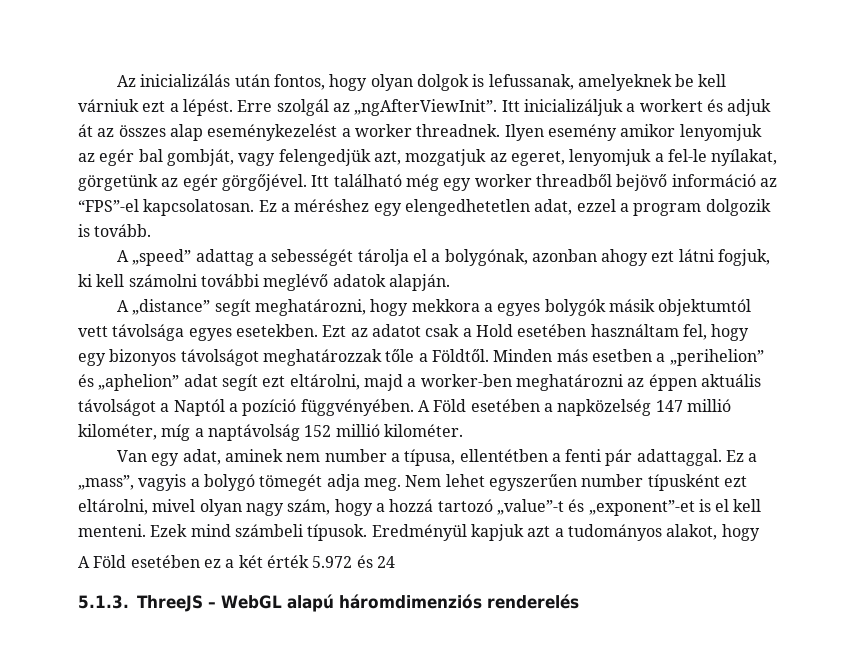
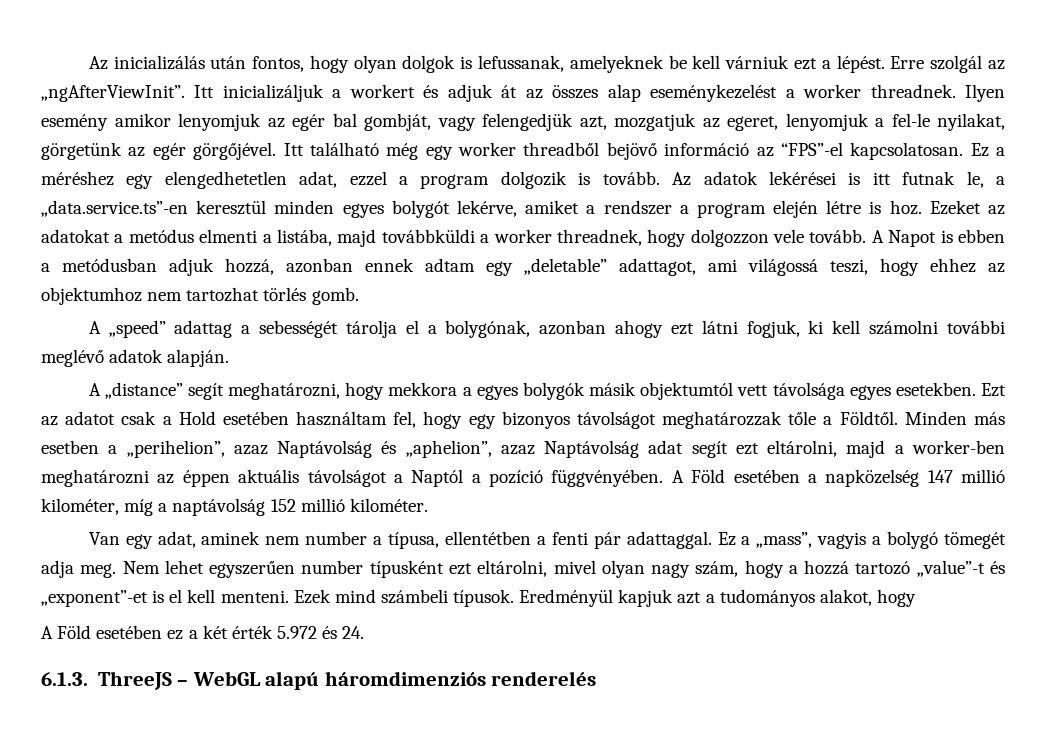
- Ilyen esemény amikor lenyomjuk az egér bal gombját, vagy felengedjük azt, mozgatjuk az egeret, lenyomjuk a fel-le nyílakat, görgetünk az egér görgőjével.
+ Ilyen esemény amikor lenyomjuk az egér bal gombját, vagy felengedjük azt, mozgatjuk az egeret, lenyomjuk a fel-le nyilakat, görgetünk az egér görgőjével.
+ Az adatok lekérései is itt futnak le, a „data.service.ts”-en keresztül minden egyes bolygót lekérve, amiket a rendszer a program elején létre is hoz. Ezeket az adatokat a metódus elmenti a listába, majd továbbküldi a worker threadnek, hogy dolgozzon vele tovább. A Napot is ebben a metódusban adjuk hozzá, azonban ennek adtam egy „deletable” adattagot, ami világossá teszi, hogy ehhez az objektumhoz nem tartozhat törlés gomb.
- Minden más esetben a „perihelion” és „aphelion” adat segít ezt eltárolni, majd a worker-ben meghatározni az éppen aktuális távolságot a Naptól a pozíció függvényében.
+ Minden más esetben a „perihelion”, azaz Naptávolság és „aphelion”, azaz Naptávolság adat segít ezt eltárolni, majd a worker-ben meghatározni az éppen aktuális távolságot a Naptól a pozíció függvényében.
- A Föld esetében ez a két érték 5.972 és 24
- 5.1.3. ThreeJS – WebGL alapú háromdimenziós renderelés
+ A Föld esetében ez a két érték 5.972 és 24.
+ 6.1.3. ThreeJS – WebGL alapú háromdimenziós renderelés

